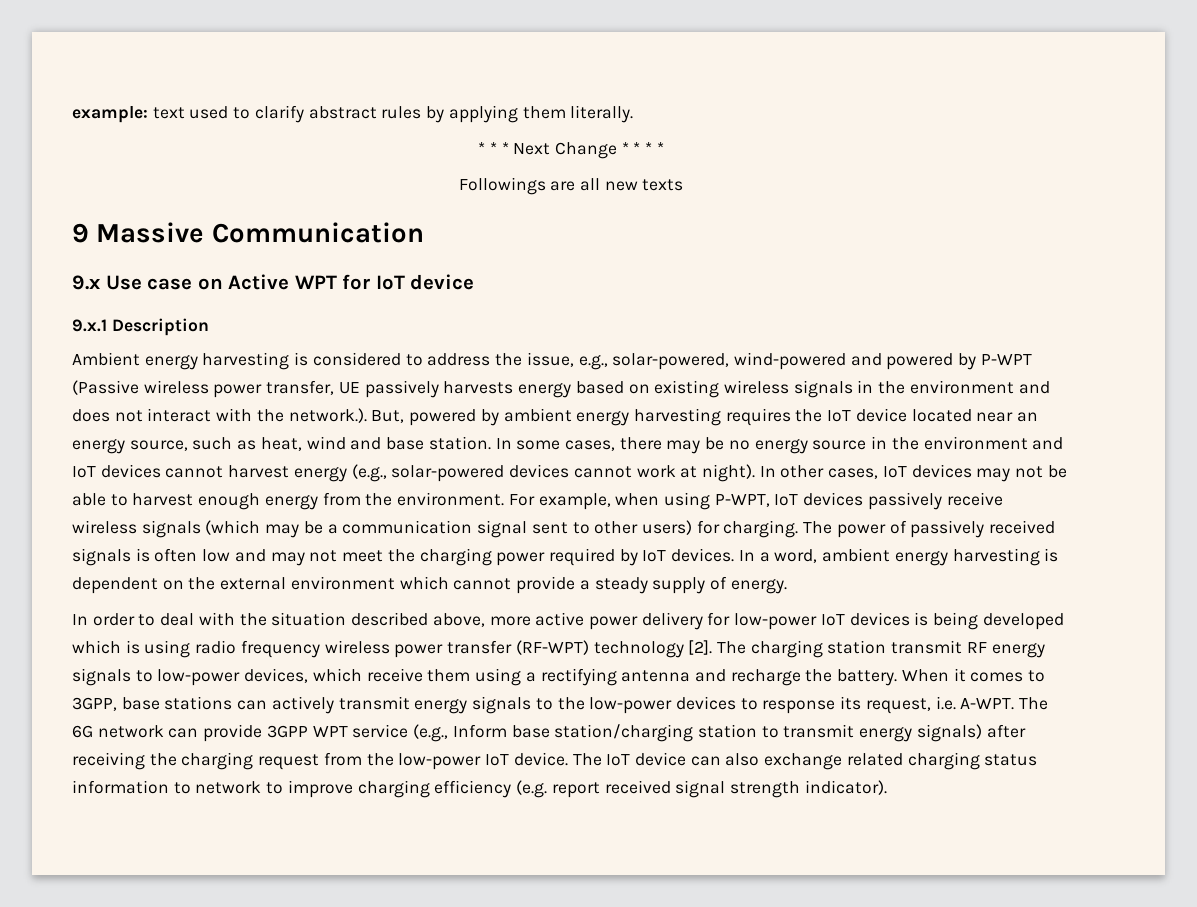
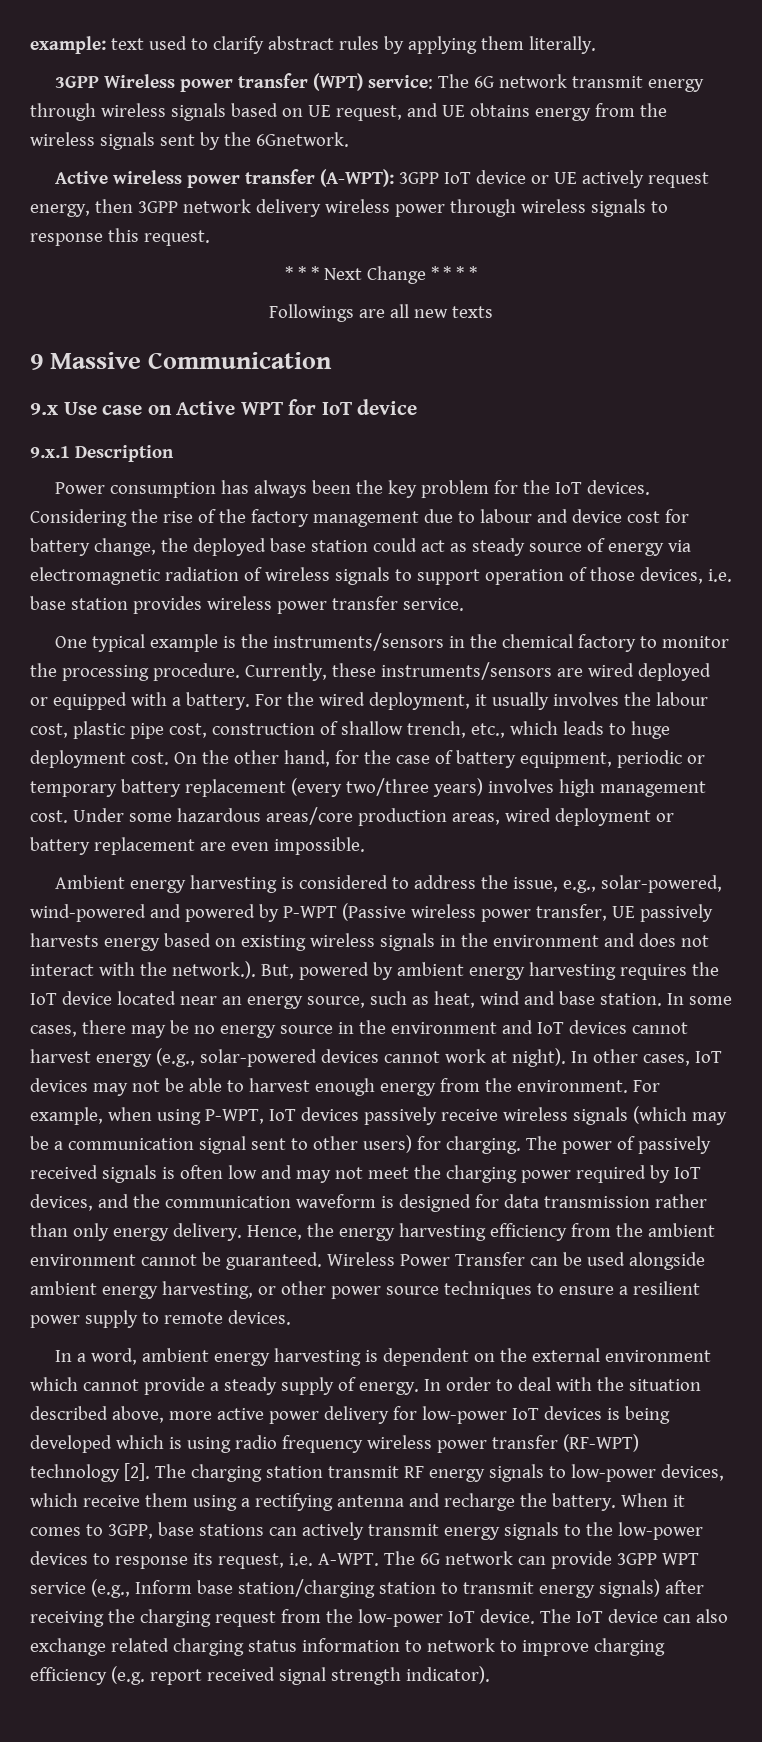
+ 3GPP Wireless power transfer (WPT) service: The 6G network transmit energy through wireless signals based on UE request, and UE obtains energy from the wireless signals sent by the 6Gnetwork.
+ Active wireless power transfer (A-WPT): 3GPP IoT device or UE actively request energy, then 3GPP network delivery wireless power through wireless signals to response this request.
+ Power consumption has always been the key problem for the IoT devices. Considering the rise of the factory management due to labour and device cost for battery change, the deployed base station could act as steady source of energy via electromagnetic radiation of wireless signals to support operation of those devices, i.e. base station provides wireless power transfer service.
+ One typical example is the instruments/sensors in the chemical factory to monitor the processing procedure. Currently, these instruments/sensors are wired deployed or equipped with a battery. For the wired deployment, it usually involves the labour cost, plastic pipe cost, construction of shallow trench, etc., which leads to huge deployment cost. On the other hand, for the case of battery equipment, periodic or temporary battery replacement (every two/three years) involves high management cost. Under some hazardous areas/core production areas, wired deployment or battery replacement are even impossible.
- The power of passively received signals is often low and may not meet the charging power required by IoT devices. In a word, ambient energy harvesting is dependent on the external environment which cannot provide a steady supply of energy.
- In order to deal with the situation described above, more active power delivery for low-power IoT devices is being developed which is using radio frequency wireless power transfer (RF-WPT) technology [2].
+ The power of passively received signals is often low and may not meet the charging power required by IoT devices, and the communication waveform is designed for data transmission rather than only energy delivery. Hence, the energy harvesting efficiency from the ambient environment cannot be guaranteed. Wireless Power Transfer can be used alongside ambient energy harvesting, or other power source techniques to ensure a resilient power supply to remote devices.
+ In a word, ambient energy harvesting is dependent on the external environment which cannot provide a steady supply of energy. In order to deal with the situation described above, more active power delivery for low-power IoT devices is being developed which is using radio frequency wireless power transfer (RF-WPT) technology [2].

